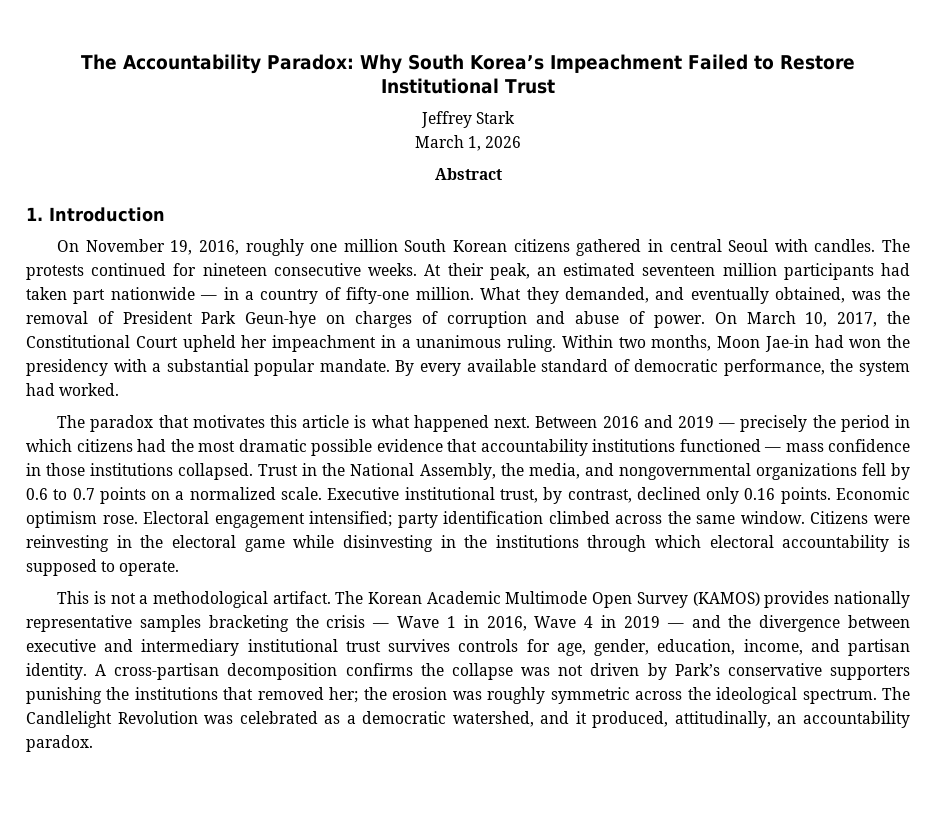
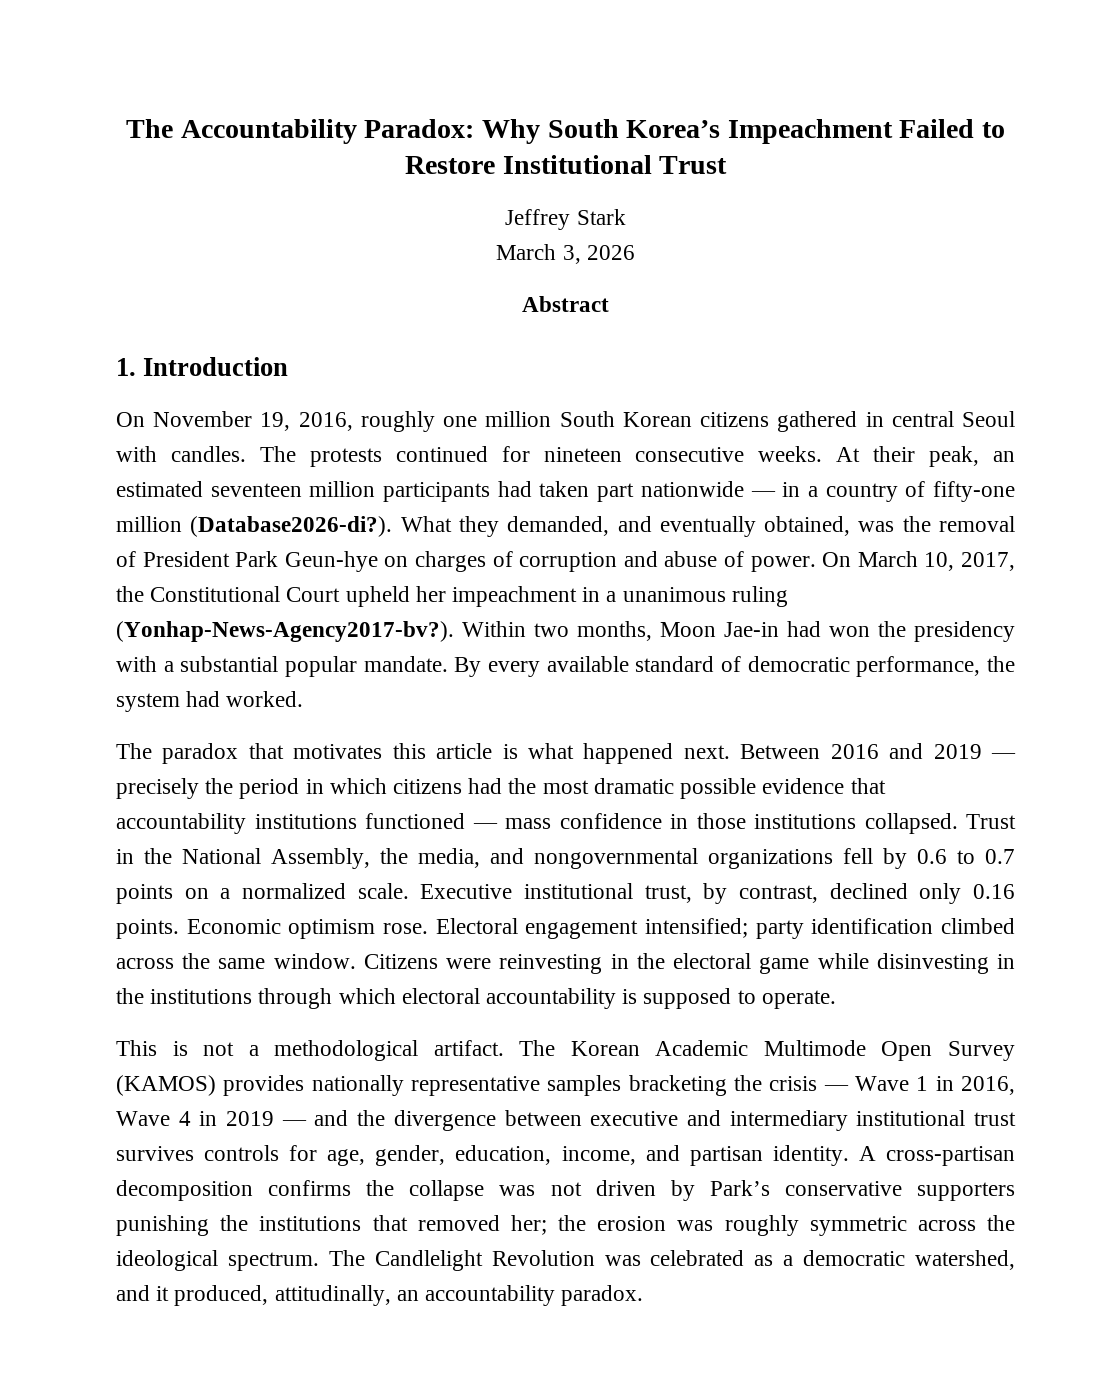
- March 1, 2026
+ March 3, 2026
- At their peak, an estimated seventeen million participants had taken part nationwide — in a country of fifty-one million.
+ At their peak, an estimated seventeen million participants had taken part nationwide — in a country of fifty-one million (Database2026-di?).
- On March 10, 2017, the Constitutional Court upheld her impeachment in a unanimous ruling.
+ On March 10, 2017, the Constitutional Court upheld her impeachment in a unanimous ruling (Yonhap-News-Agency2017-bv?).

